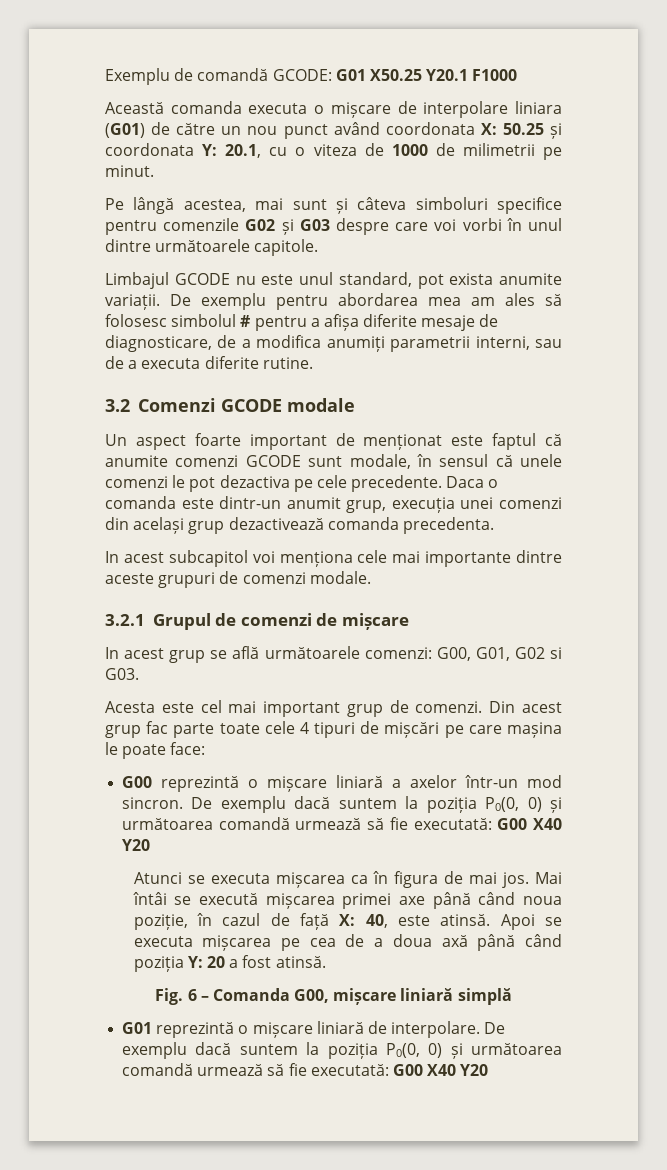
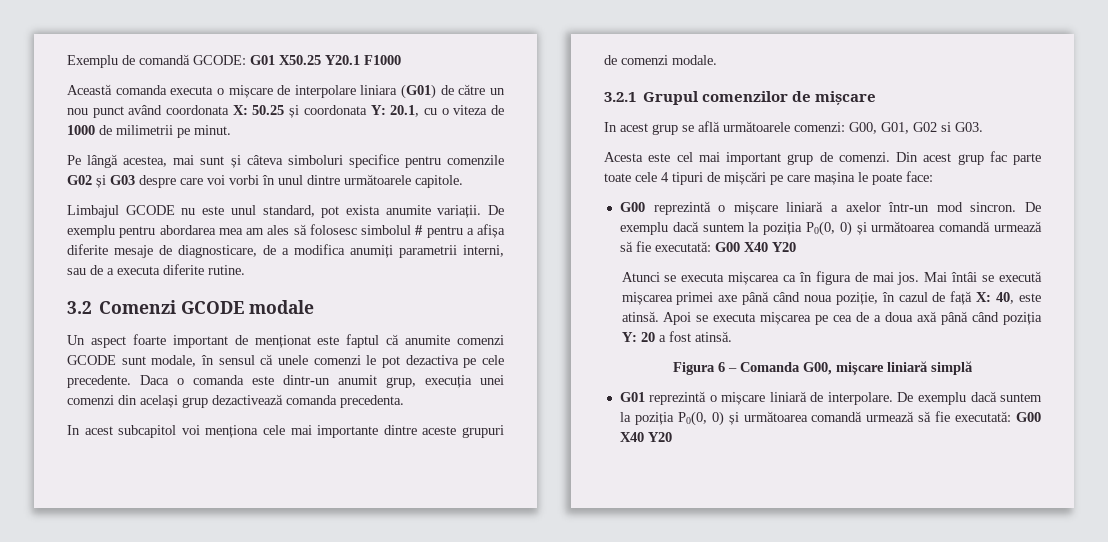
- 3.2.1 Grupul de comenzi de mișcare
+ 3.2.1 Grupul comenzilor de mișcare
- Fig. 6 – Comanda G00, mișcare liniară simplă
+ Figura 6 – Comanda G00, mișcare liniară simplă

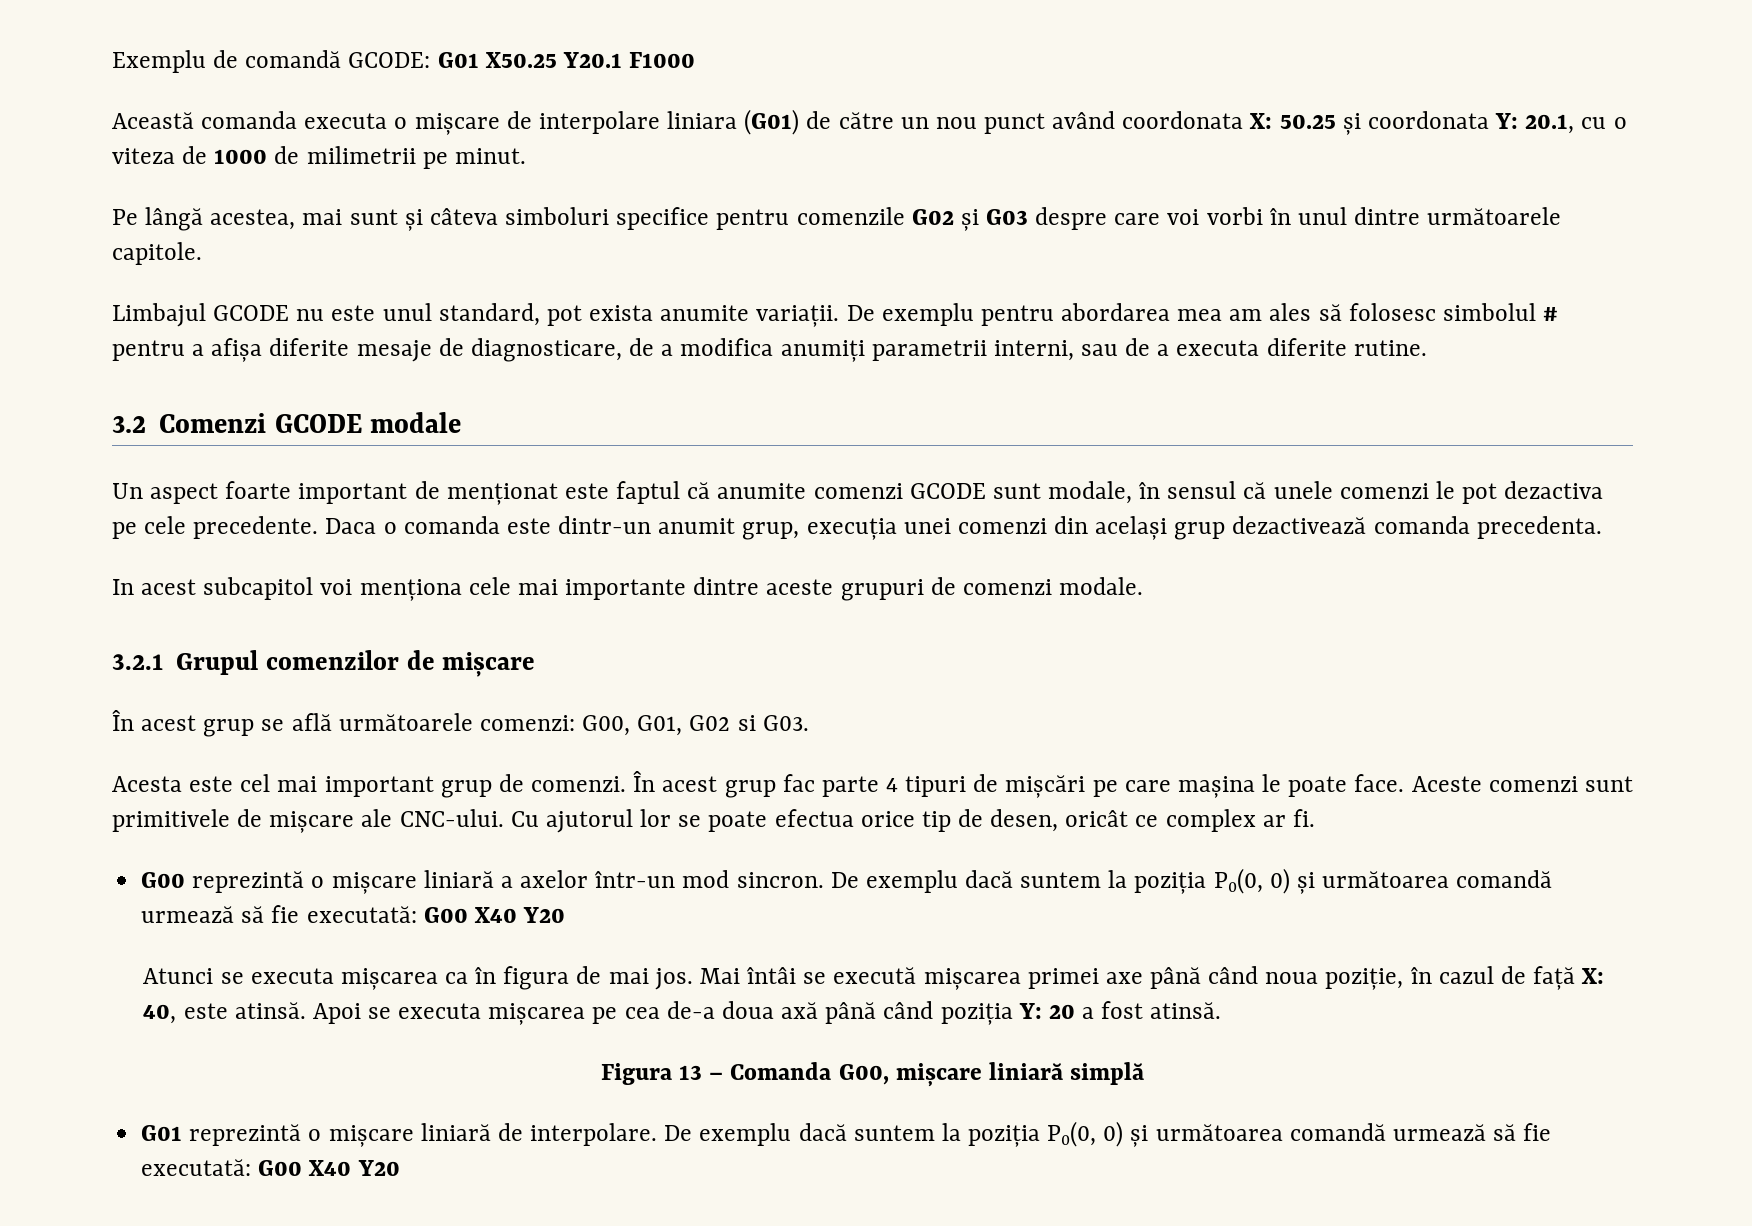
- In acest grup se află următoarele comenzi: G00, G01, G02 si G03.
+ În acest grup se află următoarele comenzi: G00, G01, G02 si G03.
- Din acest grup fac parte toate cele 4 tipuri de mișcări pe care mașina le poate face:
+ În acest grup fac parte 4 tipuri de mișcări pe care mașina le poate face. Aceste comenzi sunt primitivele de mișcare ale CNC-ului. Cu ajutorul lor se poate efectua orice tip de desen, oricât ce complex ar fi.
- Apoi se executa mișcarea pe cea de a doua axă până când poziția Y: 20 a fost atinsă.
+ Apoi se executa mișcarea pe cea de-a doua axă până când poziția Y: 20 a fost atinsă.
- Figura 6 – Comanda G00, mișcare liniară simplă
+ Figura 13 – Comanda G00, mișcare liniară simplă

